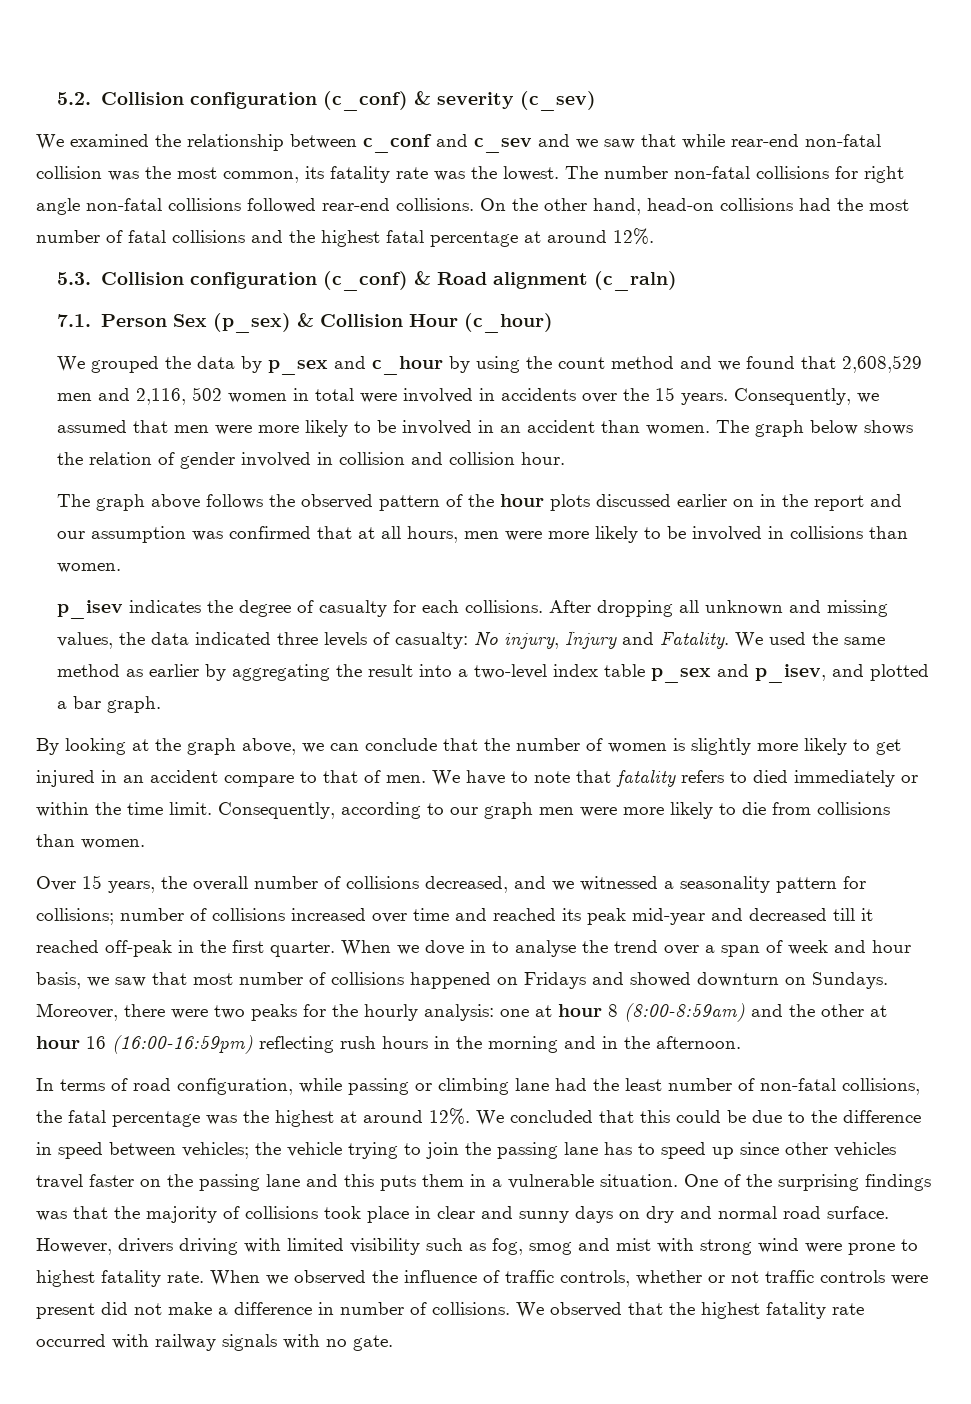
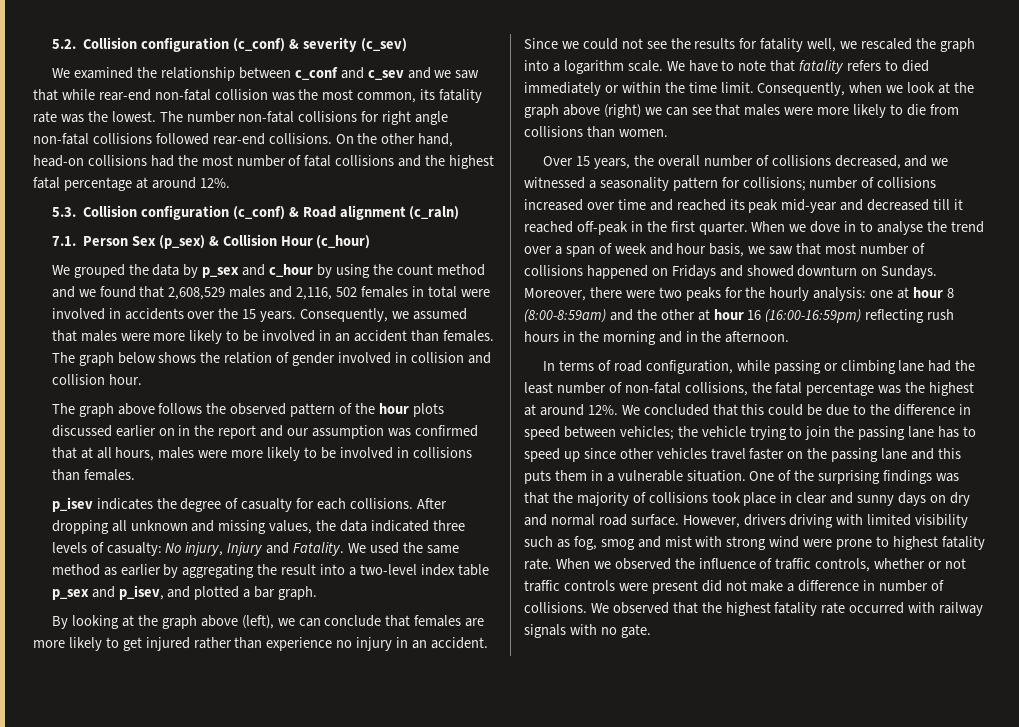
- We grouped the data by p_sex and c_hour by using the count method and we found that 2,608,529 men and 2,116, 502 women in total were involved in accidents over the 15 years.
+ We grouped the data by p_sex and c_hour by using the count method and we found that 2,608,529 males and 2,116, 502 females in total were involved in accidents over the 15 years.
- Consequently, we assumed that men were more likely to be involved in an accident than women.
+ Consequently, we assumed that males were more likely to be involved in an accident than females.
- The graph above follows the observed pattern of the hour plots discussed earlier on in the report and our assumption was confirmed that at all hours, men were more likely to be involved in collisions than women.
+ The graph above follows the observed pattern of the hour plots discussed earlier on in the report and our assumption was confirmed that at all hours, males were more likely to be involved in collisions than females.
- By looking at the graph above, we can conclude that the number of women is slightly more likely to get injured in an accident compare to that of men.
+ By looking at the graph above (left), we can conclude that females are more likely to get injured rather than experience no injury in an accident. Since we could not see the results for fatality well, we rescaled the graph into a logarithm scale.
- Consequently, according to our graph men were more likely to die from collisions than women.
+ Consequently, when we look at the graph above (right) we can see that males were more likely to die from collisions than women.

